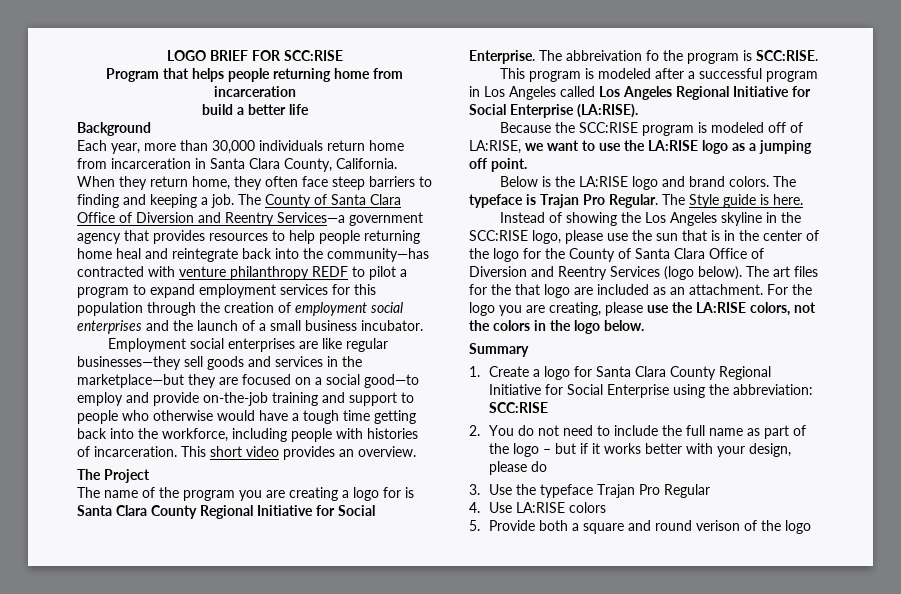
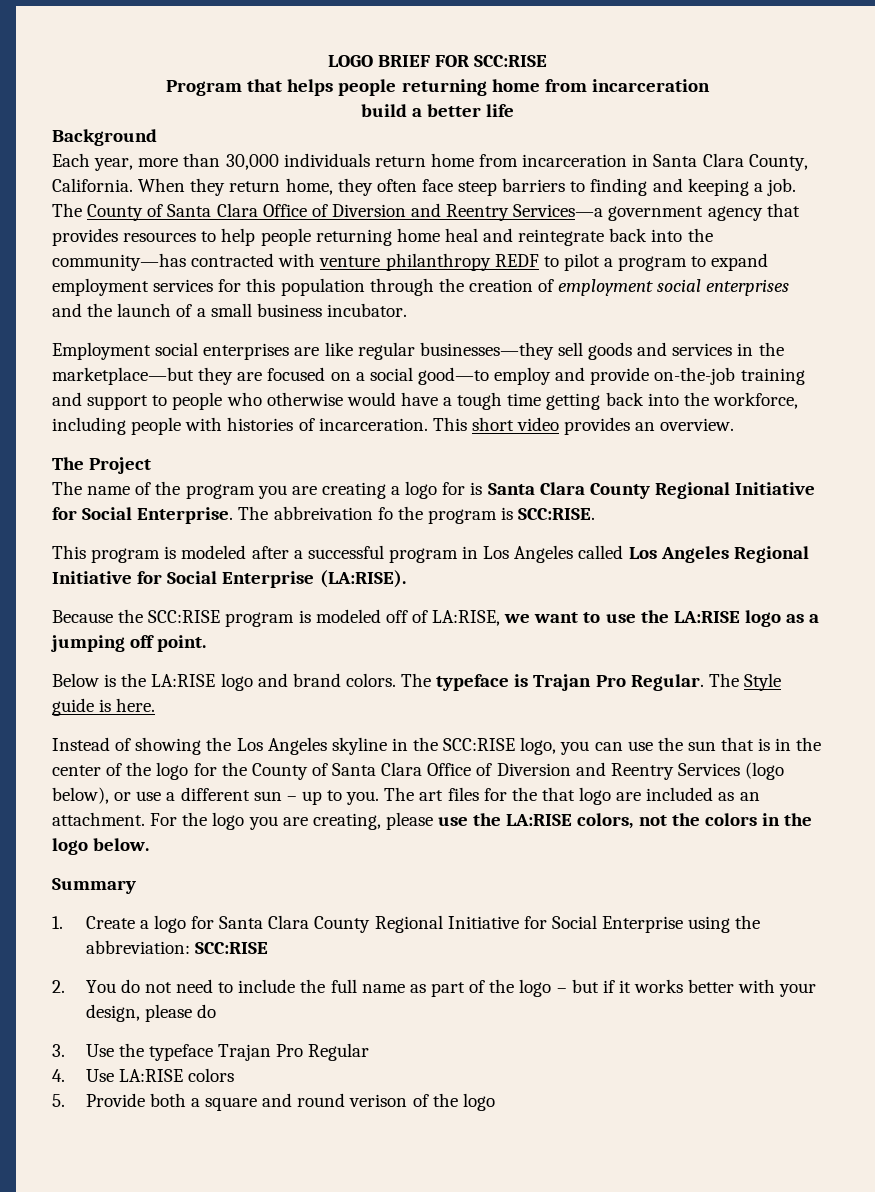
- Instead of showing the Los Angeles skyline in the SCC:RISE logo, please use the sun that is in the center of the logo for the County of Santa Clara Office of Diversion and Reentry Services (logo below).
+ Instead of showing the Los Angeles skyline in the SCC:RISE logo, you can use the sun that is in the center of the logo for the County of Santa Clara Office of Diversion and Reentry Services (logo below), or use a different sun – up to you.

